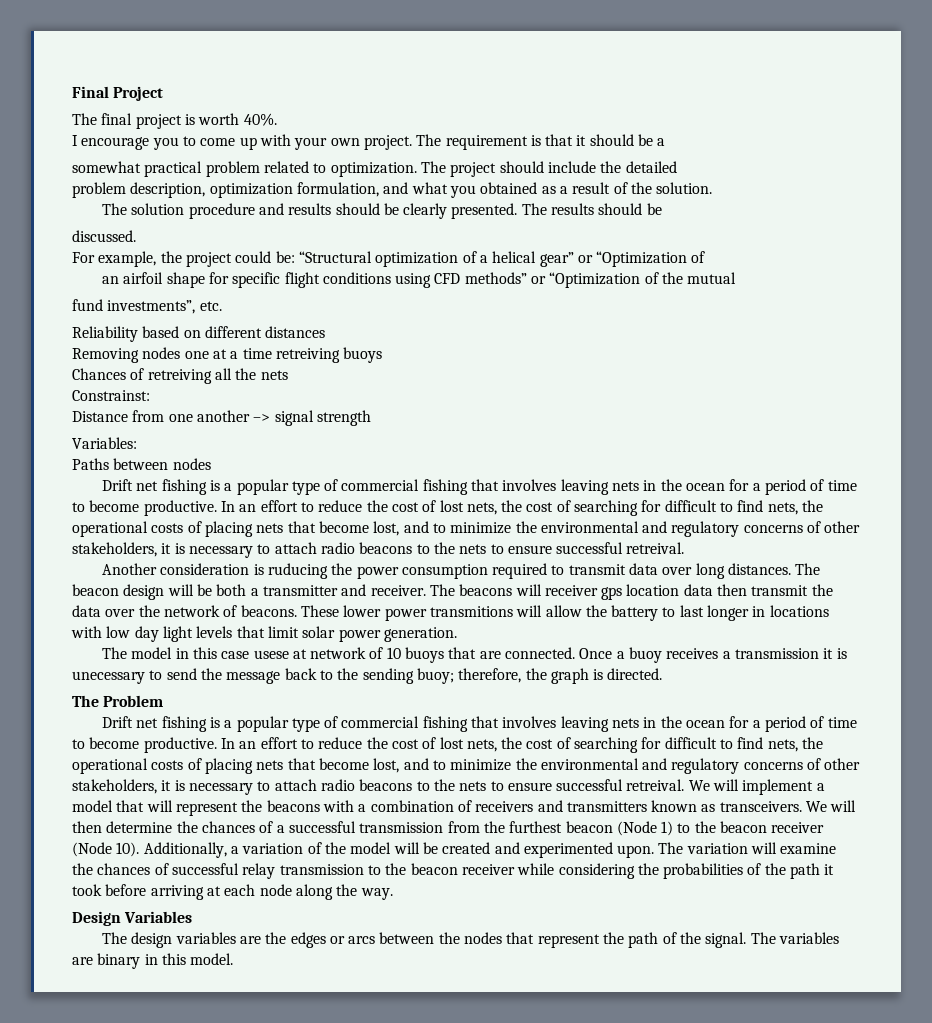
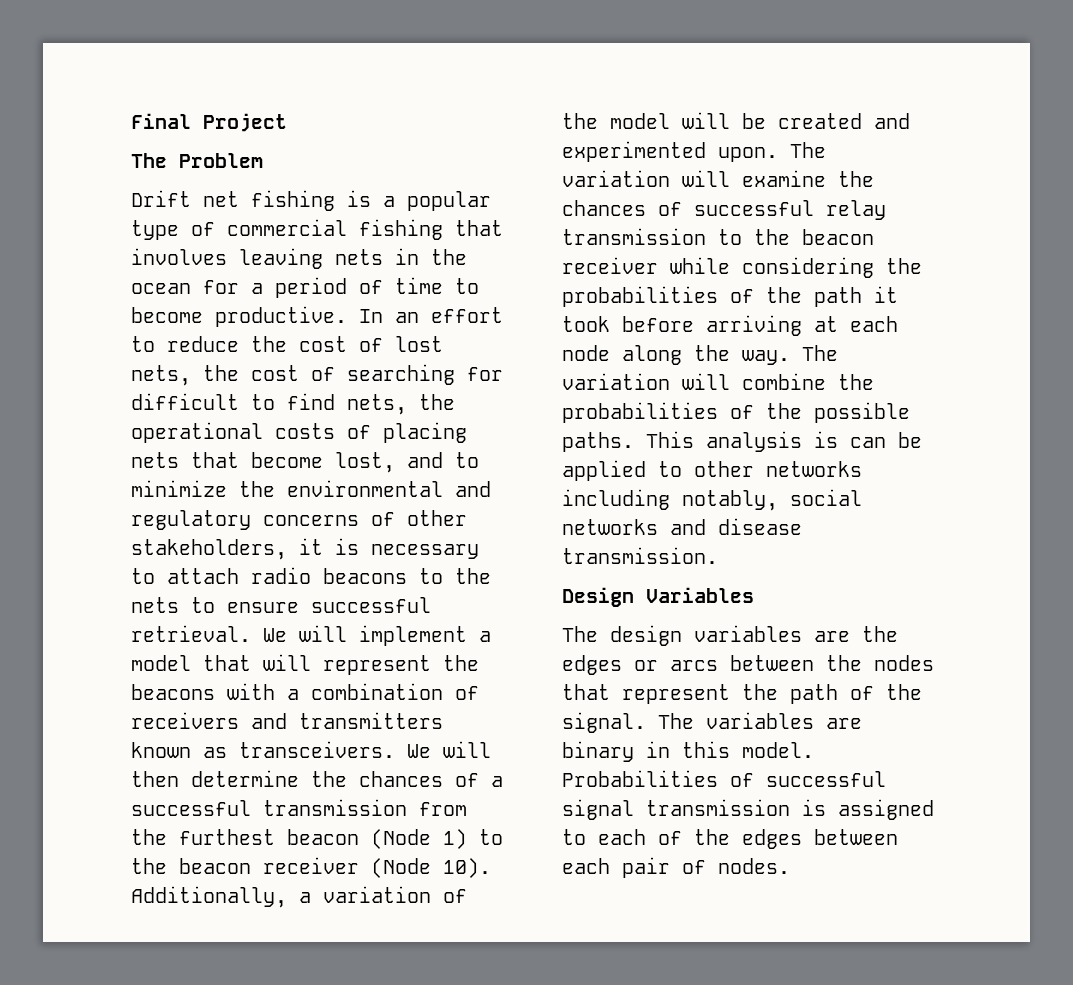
- The final project is worth 40%.
- I encourage you to come up with your own project. The requirement is that it should be a
- somewhat practical problem related to optimization. The project should include the detailed
- problem description, optimization formulation, and what you obtained as a result of the solution.
- The solution procedure and results should be clearly presented. The results should be
- discussed.
- For example, the project could be: “Structural optimization of a helical gear” or “Optimization of
- an airfoil shape for specific flight conditions using CFD methods” or “Optimization of the mutual
- fund investments”, etc.
- Reliability based on different distances
- Removing nodes one at a time retreiving buoys
- Chances of retreiving all the nets
- Constrainst:
- Distance from one another –> signal strength
- Variables:
- Paths between nodes
- Drift net fishing is a popular type of commercial fishing that involves leaving nets in the ocean for a period of time to become productive. In an effort to reduce the cost of lost nets, the cost of searching for difficult to find nets, the operational costs of placing nets that become lost, and to minimize the environmental and regulatory concerns of other stakeholders, it is necessary to attach radio beacons to the nets to ensure successful retreival.
- Another consideration is ruducing the power consumption required to transmit data over long distances. The beacon design will be both a transmitter and receiver. The beacons will receiver gps location data then transmit the data over the network of beacons. These lower power transmitions will allow the battery to last longer in locations with low day light levels that limit solar power generation.
- The model in this case usese at network of 10 buoys that are connected. Once a buoy receives a transmission it is unecessary to send the message back to the sending buoy; therefore, the graph is directed.
  The Problem
- Drift net fishing is a popular type of commercial fishing that involves leaving nets in the ocean for a period of time to become productive. In an effort to reduce the cost of lost nets, the cost of searching for difficult to find nets, the operational costs of placing nets that become lost, and to minimize the environmental and regulatory concerns of other stakeholders, it is necessary to attach radio beacons to the nets to ensure successful retreival.
+ Drift net fishing is a popular type of commercial fishing that involves leaving nets in the ocean for a period of time to become productive. In an effort to reduce the cost of lost nets, the cost of searching for difficult to find nets, the operational costs of placing nets that become lost, and to minimize the environmental and regulatory concerns of other stakeholders, it is necessary to attach radio beacons to the nets to ensure successful retrieval.
+ The variation will combine the probabilities of the possible paths. This analysis is can be applied to other networks including notably, social networks and disease transmission.
+ Probabilities of successful signal transmission is assigned to each of the edges between each pair of nodes.

